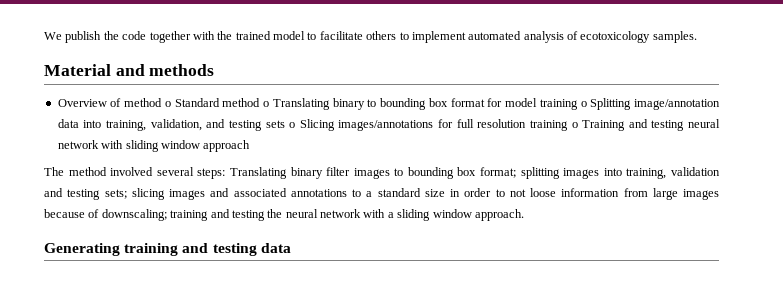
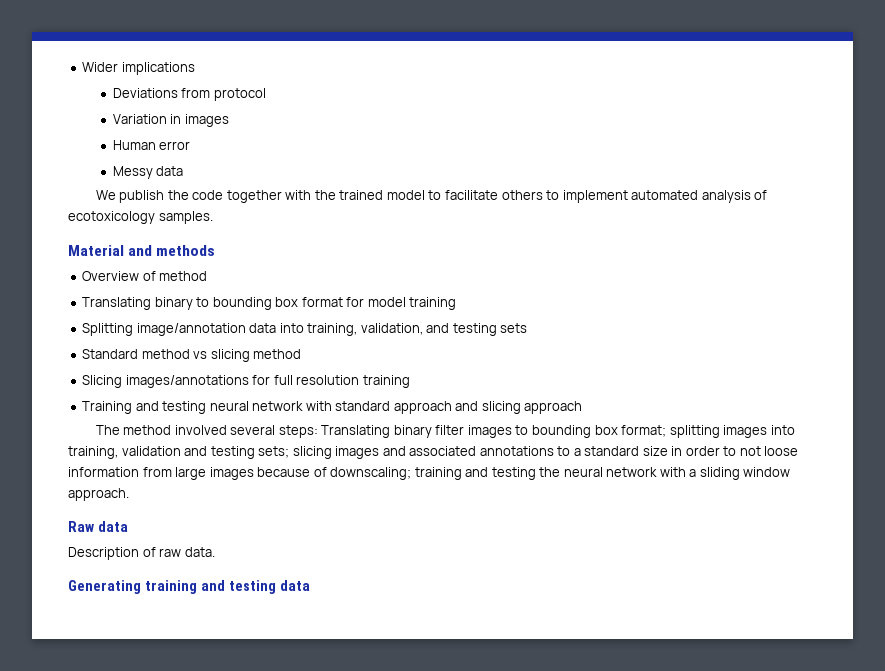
+ Wider implications
+ Deviations from protocol
+ Variation in images
+ Human error
+ Messy data
- Overview of method o Standard method o Translating binary to bounding box format for model training o Splitting image/annotation data into training, validation, and testing sets o Slicing images/annotations for full resolution training o Training and testing neural network with sliding window approach
+ Overview of method
+ Translating binary to bounding box format for model training
+ Splitting image/annotation data into training, validation, and testing sets
+ Standard method vs slicing method
+ Slicing images/annotations for full resolution training
+ Training and testing neural network with standard approach and slicing approach
+ Raw data
+ Description of raw data.

